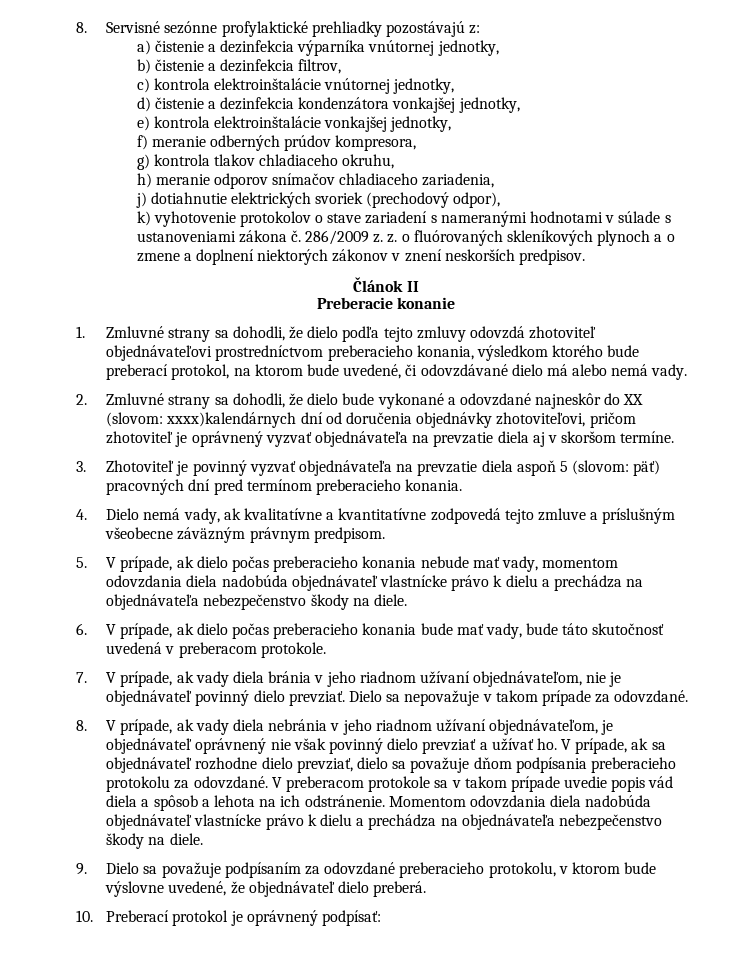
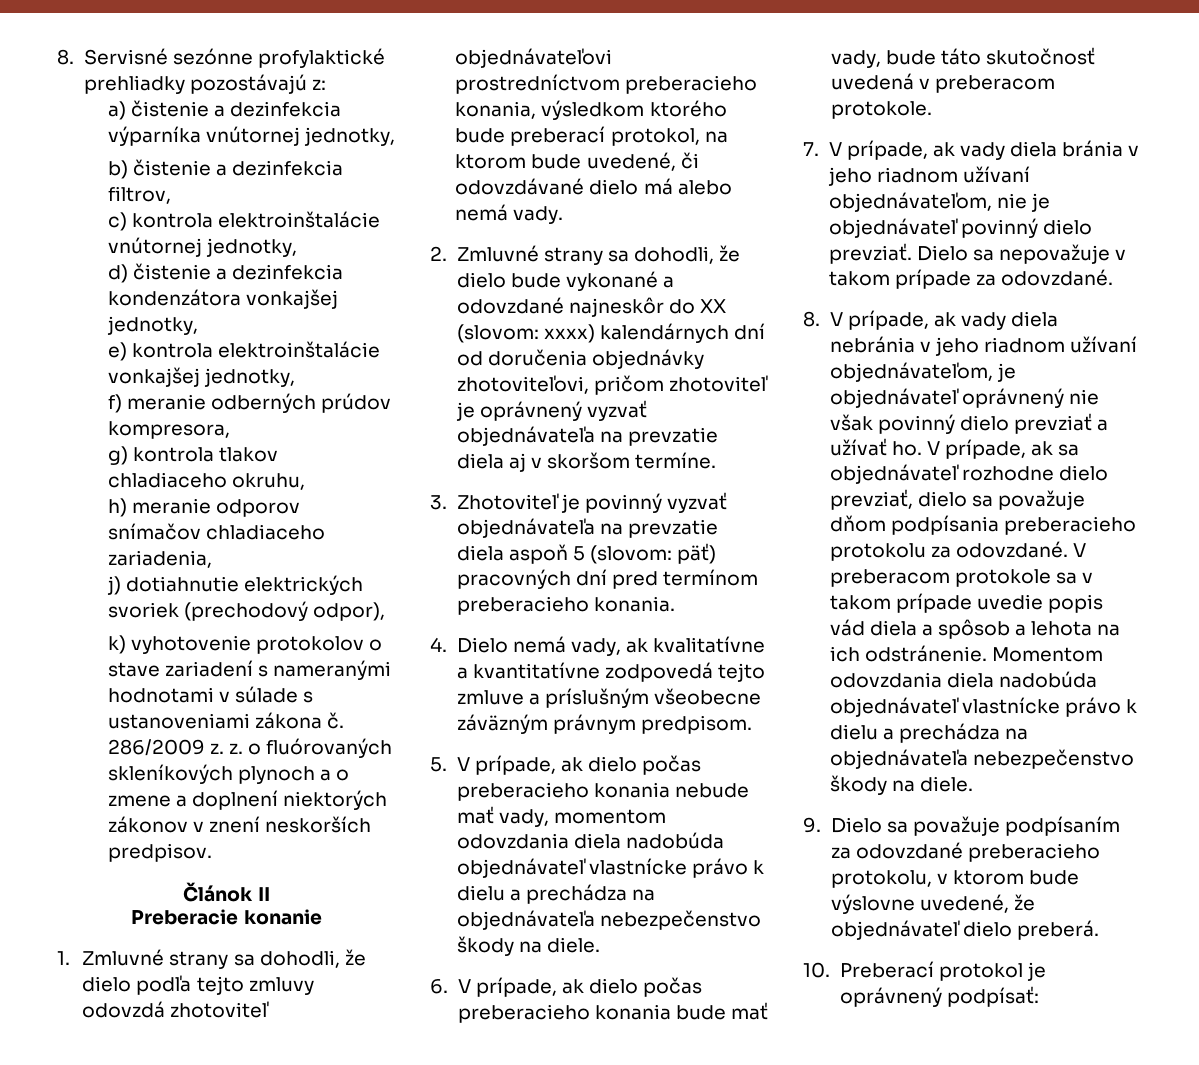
- 2. Zmluvné strany sa dohodli, že dielo bude vykonané a odovzdané najneskôr do XX (slovom: xxxx)kalendárnych dní od doručenia objednávky zhotoviteľovi, pričom zhotoviteľ je oprávnený vyzvať objednávateľa na prevzatie diela aj v skoršom termíne.
+ 2. Zmluvné strany sa dohodli, že dielo bude vykonané a odovzdané najneskôr do XX (slovom: xxxx) kalendárnych dní od doručenia objednávky zhotoviteľovi, pričom zhotoviteľ je oprávnený vyzvať objednávateľa na prevzatie diela aj v skoršom termíne.

